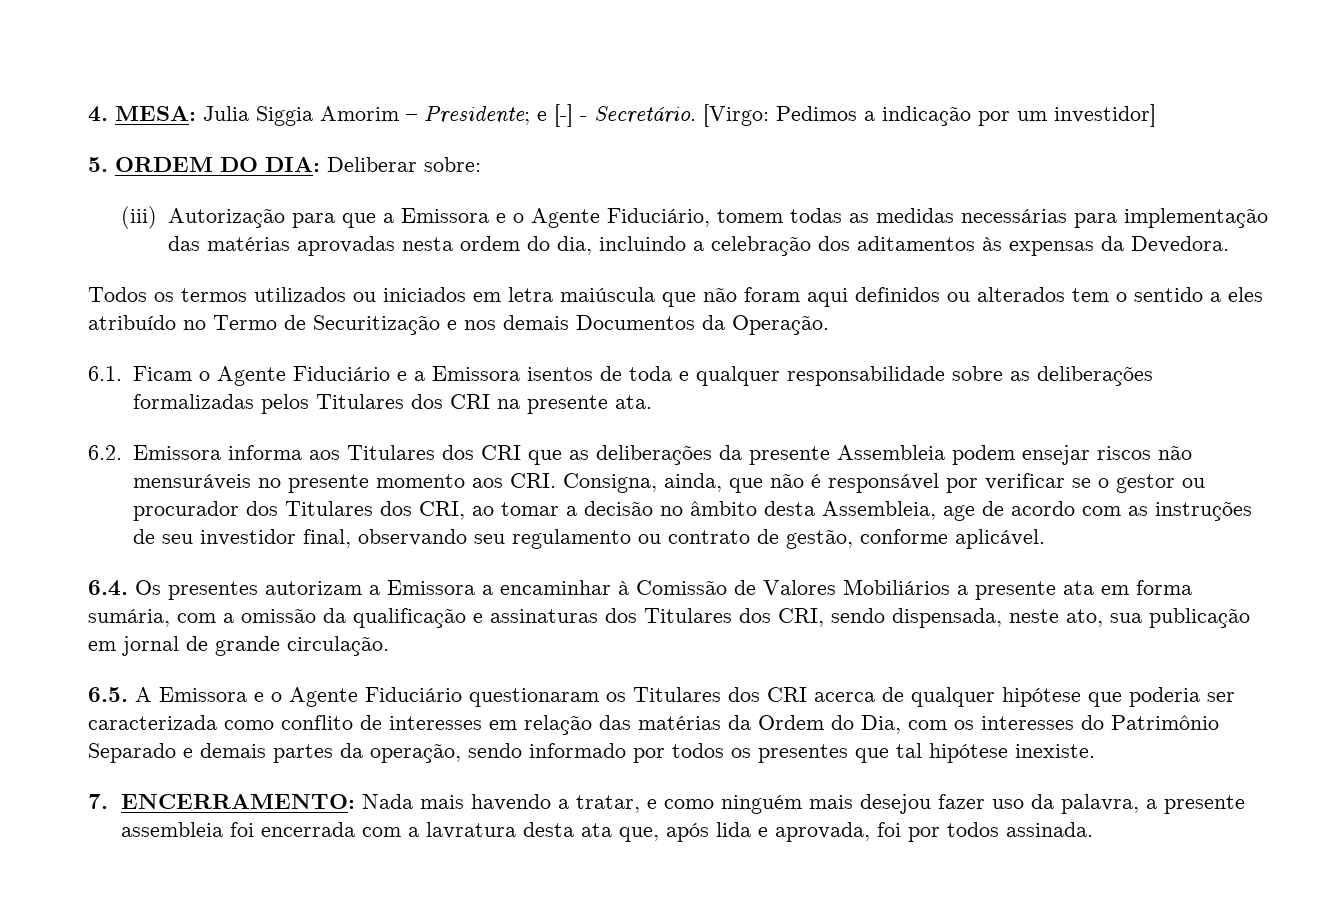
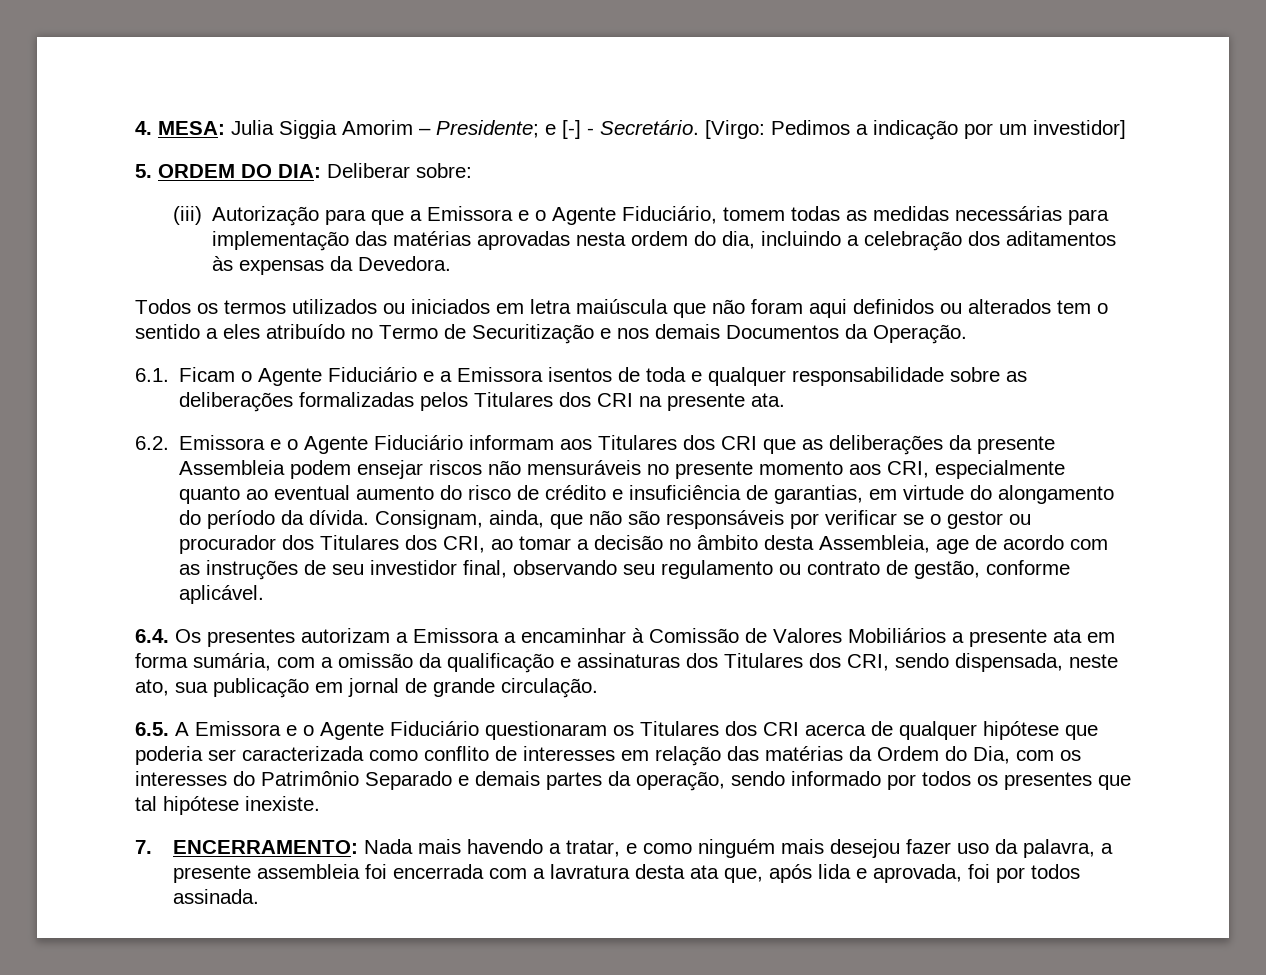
- 6.2. Emissora informa aos Titulares dos CRI que as deliberações da presente Assembleia podem ensejar riscos não mensuráveis no presente momento aos CRI. Consigna, ainda, que não é responsável por verificar se o gestor ou procurador dos Titulares dos CRI, ao tomar a decisão no âmbito desta Assembleia, age de acordo com as instruções de seu investidor final, observando seu regulamento ou contrato de gestão, conforme aplicável.
+ 6.2. Emissora e o Agente Fiduciário informam aos Titulares dos CRI que as deliberações da presente Assembleia podem ensejar riscos não mensuráveis no presente momento aos CRI, especialmente quanto ao eventual aumento do risco de crédito e insuficiência de garantias, em virtude do alongamento do período da dívida. Consignam, ainda, que não são responsáveis por verificar se o gestor ou procurador dos Titulares dos CRI, ao tomar a decisão no âmbito desta Assembleia, age de acordo com as instruções de seu investidor final, observando seu regulamento ou contrato de gestão, conforme aplicável.

